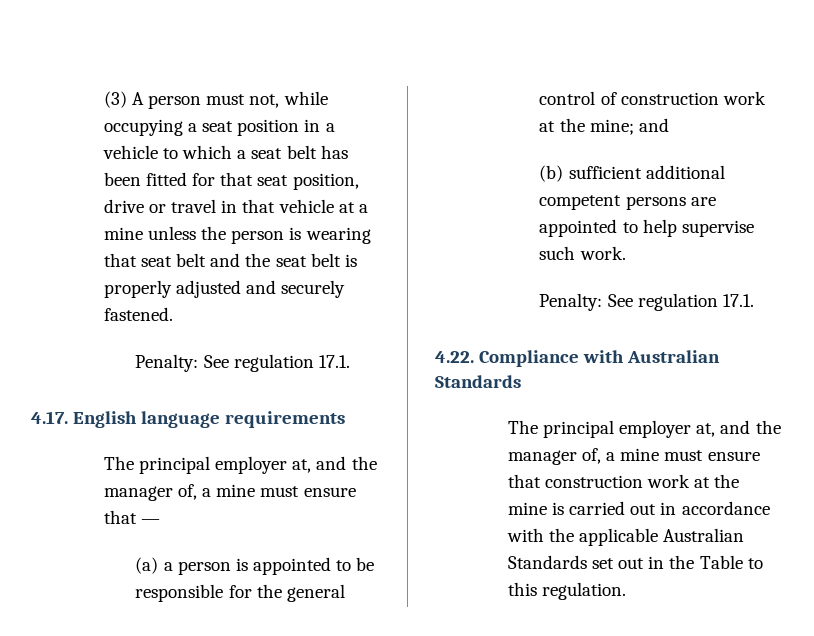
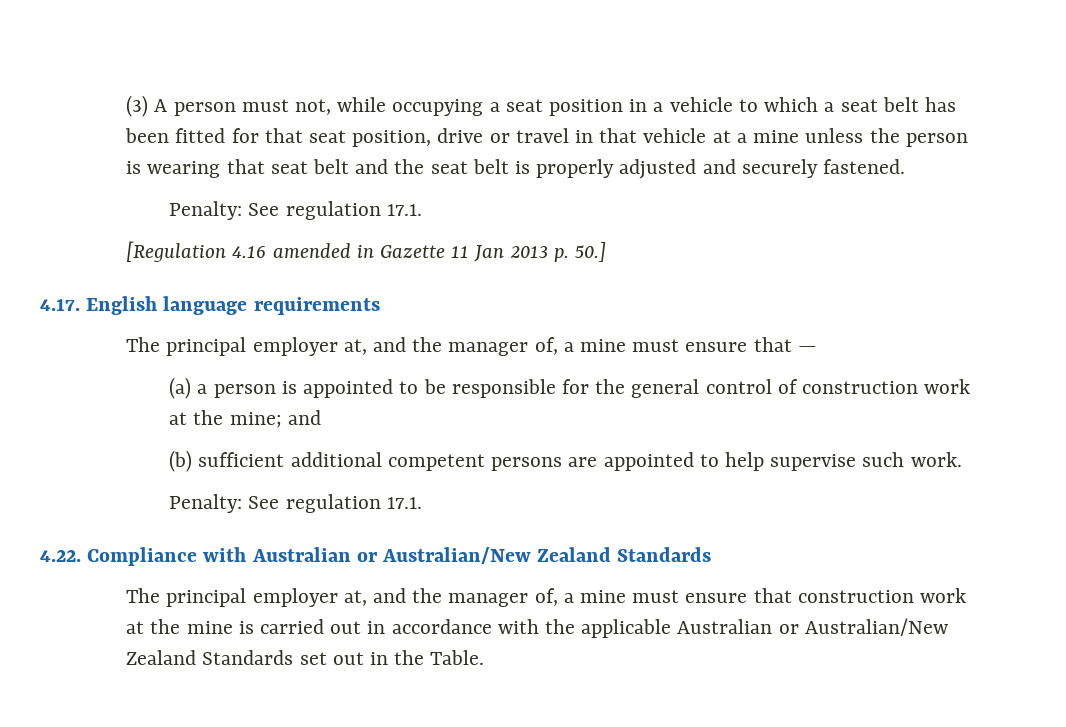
+ [Regulation 4.16 amended in Gazette 11 Jan 2013 p. 50.]
- 4.22. Compliance with Australian Standards
+ 4.22. Compliance with Australian or Australian/New Zealand Standards
- The principal employer at, and the manager of, a mine must ensure that construction work at the mine is carried out in accordance with the applicable Australian Standards set out in the Table to this regulation.
+ The principal employer at, and the manager of, a mine must ensure that construction work at the mine is carried out in accordance with the applicable Australian or Australian/New Zealand Standards set out in the Table.

